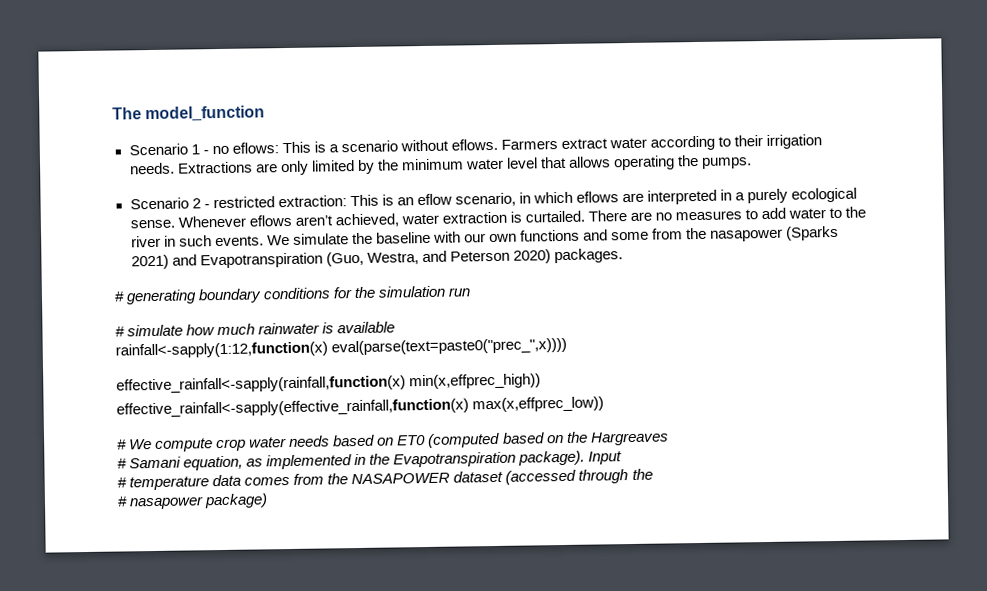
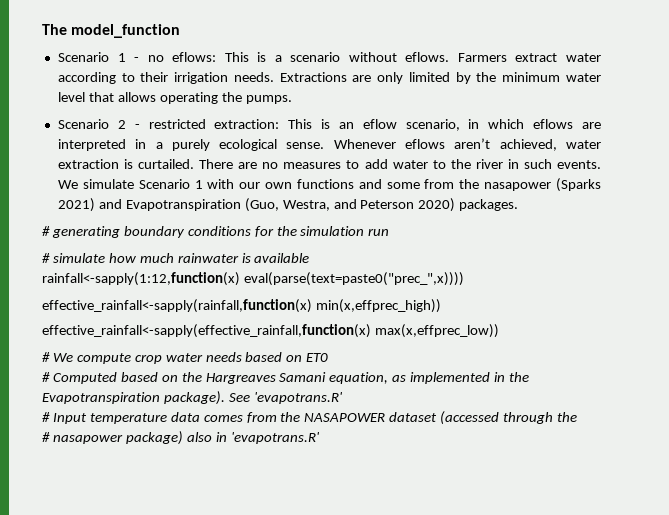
- We simulate the baseline with our own functions and some from the nasapower (Sparks 2021) and Evapotranspiration (Guo, Westra, and Peterson 2020) packages.
+ We simulate Scenario 1 with our own functions and some from the nasapower (Sparks 2021) and Evapotranspiration (Guo, Westra, and Peterson 2020) packages.
- # We compute crop water needs based on ET0 (computed based on the Hargreaves
- # Samani equation, as implemented in the Evapotranspiration package).
+ # We compute crop water needs based on ET0
+ # Computed based on the Hargreaves Samani equation, as implemented in the Evapotranspiration package).
- Input
- # temperature data comes from the NASAPOWER dataset (accessed through the
+ See 'evapotrans.R'
+ # Input temperature data comes from the NASAPOWER dataset (accessed through the
- # nasapower package)
+ # nasapower package) also in 'evapotrans.R'

